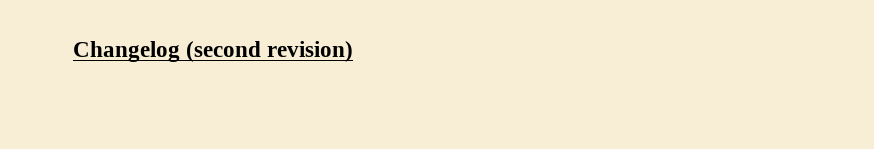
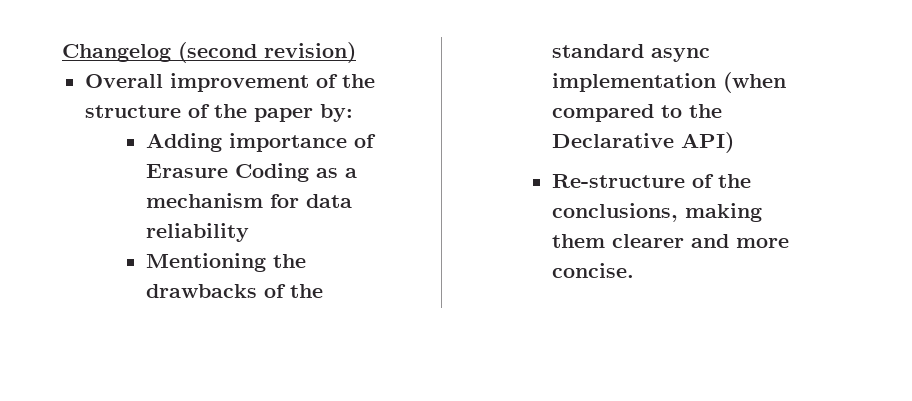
+ Overall improvement of the structure of the paper by:
+ Adding importance of Erasure Coding as a mechanism for data reliability
+ Mentioning the drawbacks of the standard async implementation (when compared to the Declarative API)
+ Re-structure of the conclusions, making them clearer and more concise.

